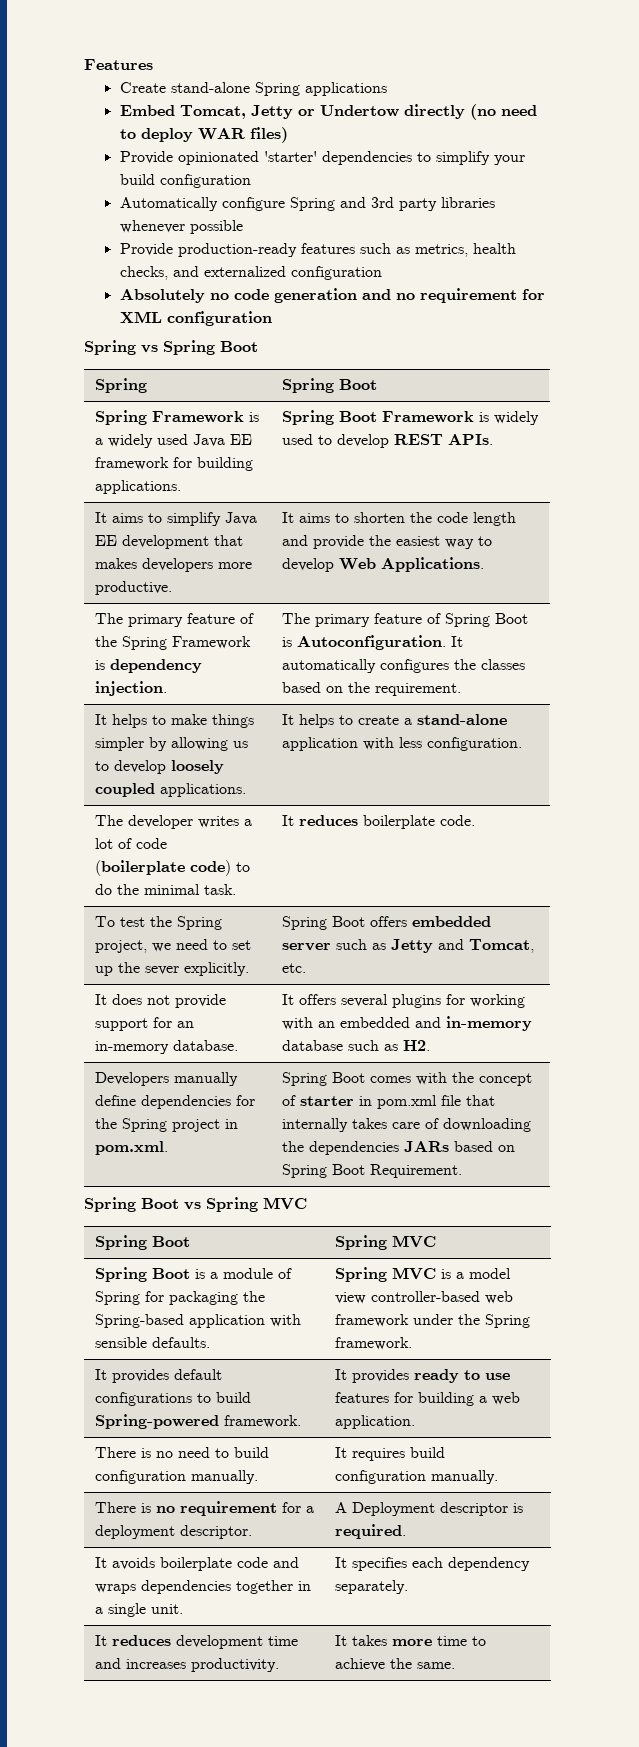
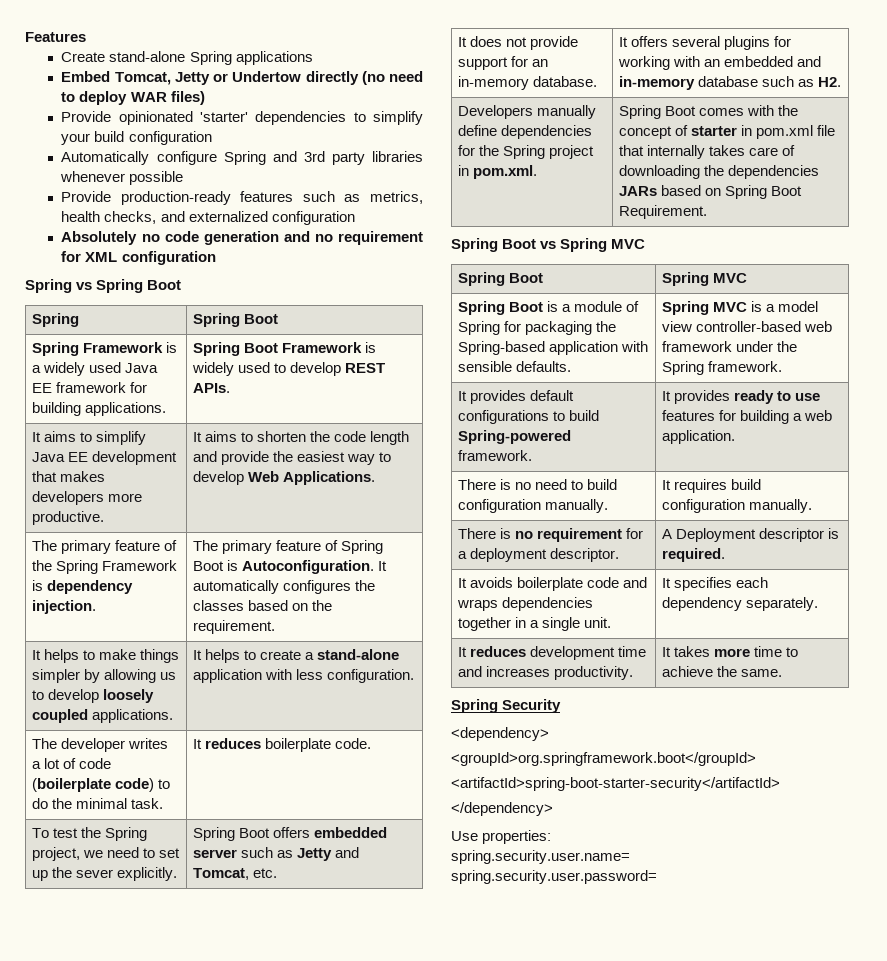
+ Spring Security
+ <dependency>
+ <groupId>org.springframework.boot</groupId>
+ <artifactId>spring-boot-starter-security</artifactId>
+ </dependency>
+ Use properties:
+ spring.security.user.name=
+ spring.security.user.password=

